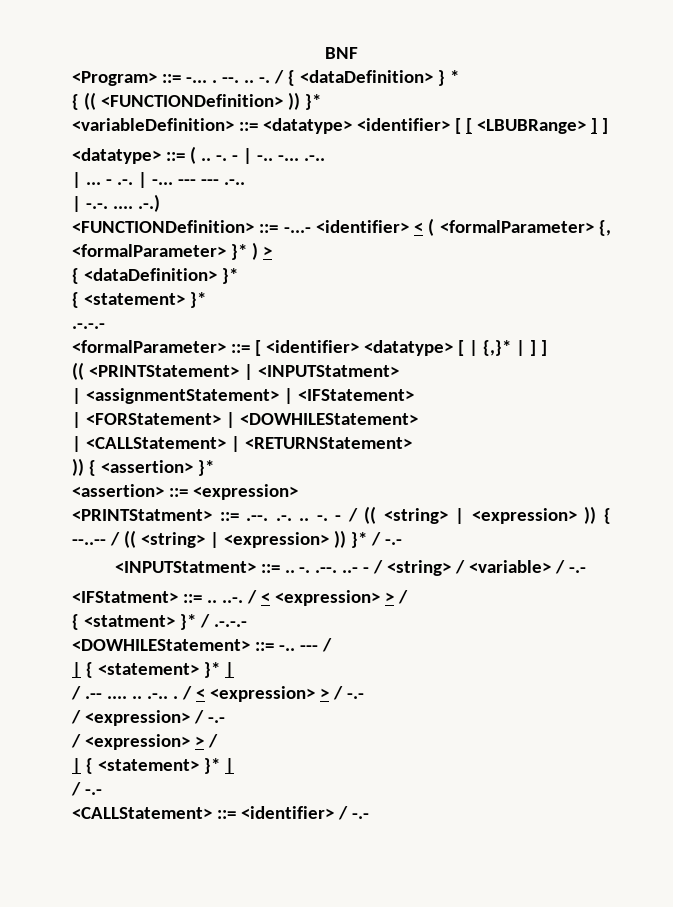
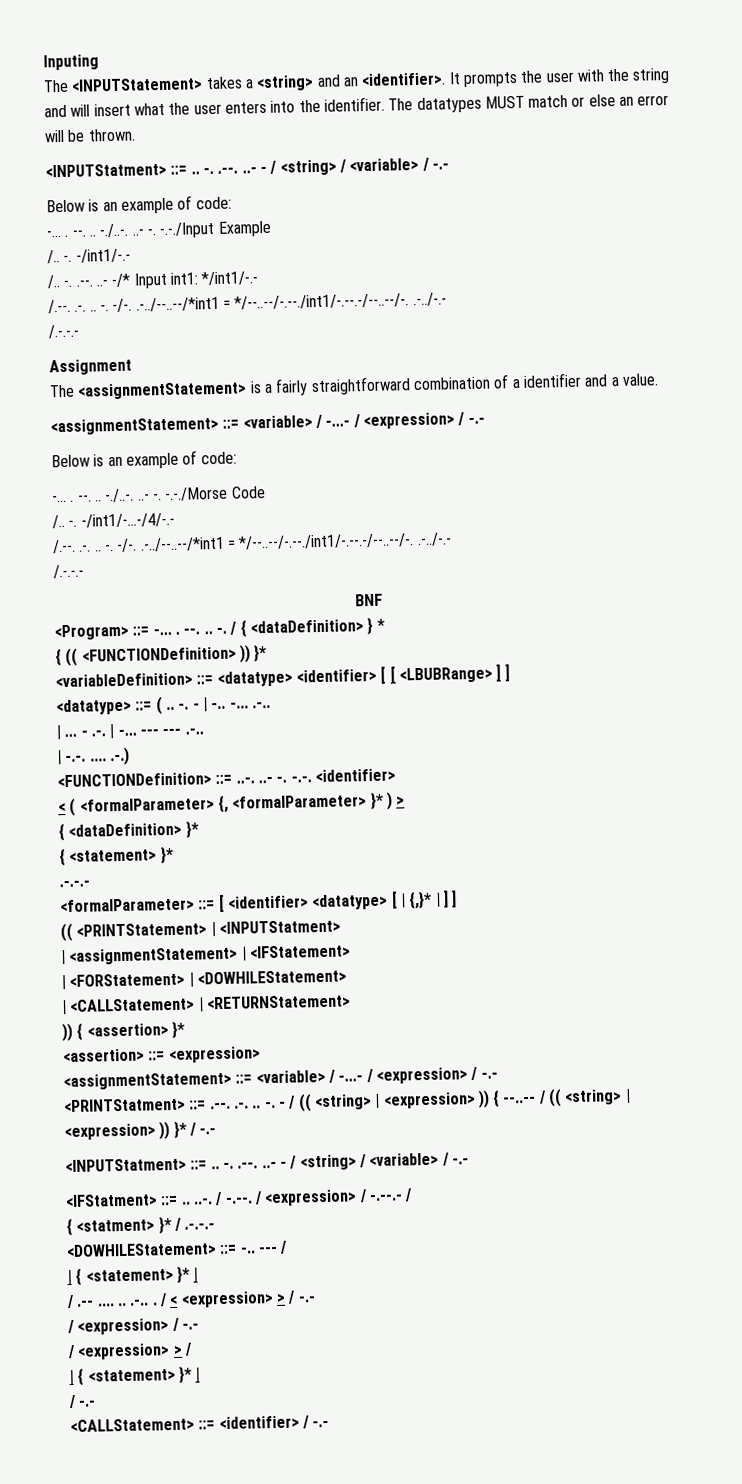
+ Inputing
+ The <INPUTStatement> takes a <string> and an <identifier>. It prompts the user with the string and will insert what the user enters into the identifier. The datatypes MUST match or else an error will be thrown.
+ <INPUTStatment> ::= .. -. .--. ..- - / <string> / <variable> / -.-
+ Below is an example of code:
+ -... . --. .. -./..-. ..- -. -.-./Input Example
+ /.. -. -/int1/-.-
+ /.. -. .--. ..- -/* Input int1: */int1/-.-
+ /.--. .-. .. -. -/-. .-../--..--/*int1 = */--..--/-.--./int1/-.--.-/--..--/-. .-../-.-
+ /.-.-.-
+ Assignment
+ The <assignmentStatement> is a fairly straightforward combination of a identifier and a value.
+ <assignmentStatement> ::= <variable> / -...- / <expression> / -.-
+ Below is an example of code:
+ -... . --. .. -./..-. ..- -. -.-./Morse Code
+ /.. -. -/int1/-...-/4/-.-
+ /.--. .-. .. -. -/-. .-../--..--/*int1 = */--..--/-.--./int1/-.--.-/--..--/-. .-../-.-
+ /.-.-.-
- <FUNCTIONDefinition> ::= -...- <identifier> < ( <formalParameter> {, <formalParameter> }* ) >
+ <FUNCTIONDefinition> ::= ..-. ..- -. -.-. <identifier>
+ < ( <formalParameter> {, <formalParameter> }* ) >
  <assertion> ::= <expression>
+ <assignmentStatement> ::= <variable> / -...- / <expression> / -.-
- <IFStatment> ::= .. ..-. / < <expression> > /
+ <IFStatment> ::= .. ..-. / -.--. / <expression> / -.--.- /

